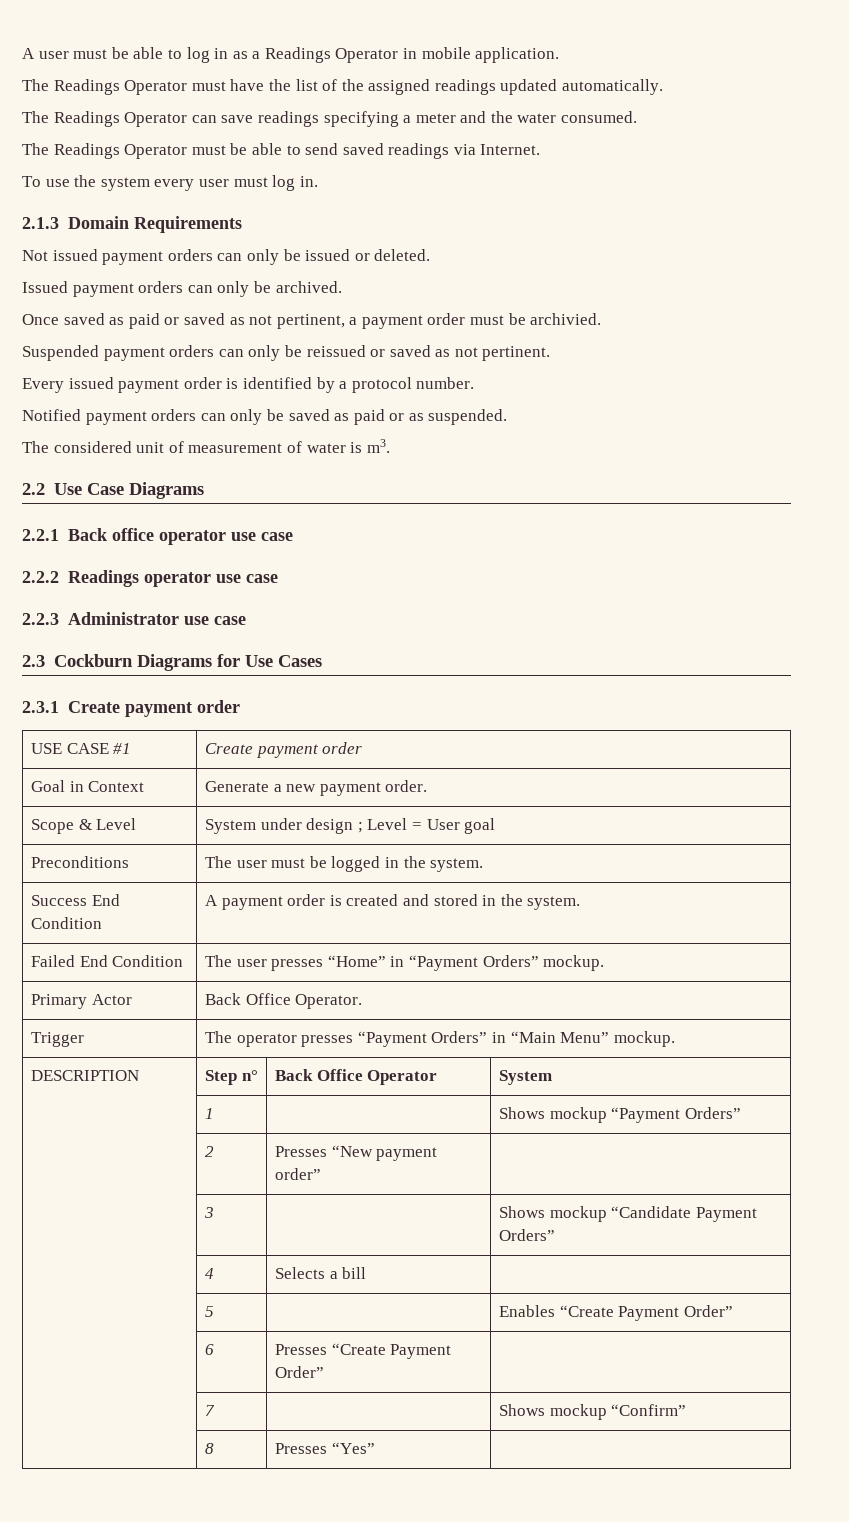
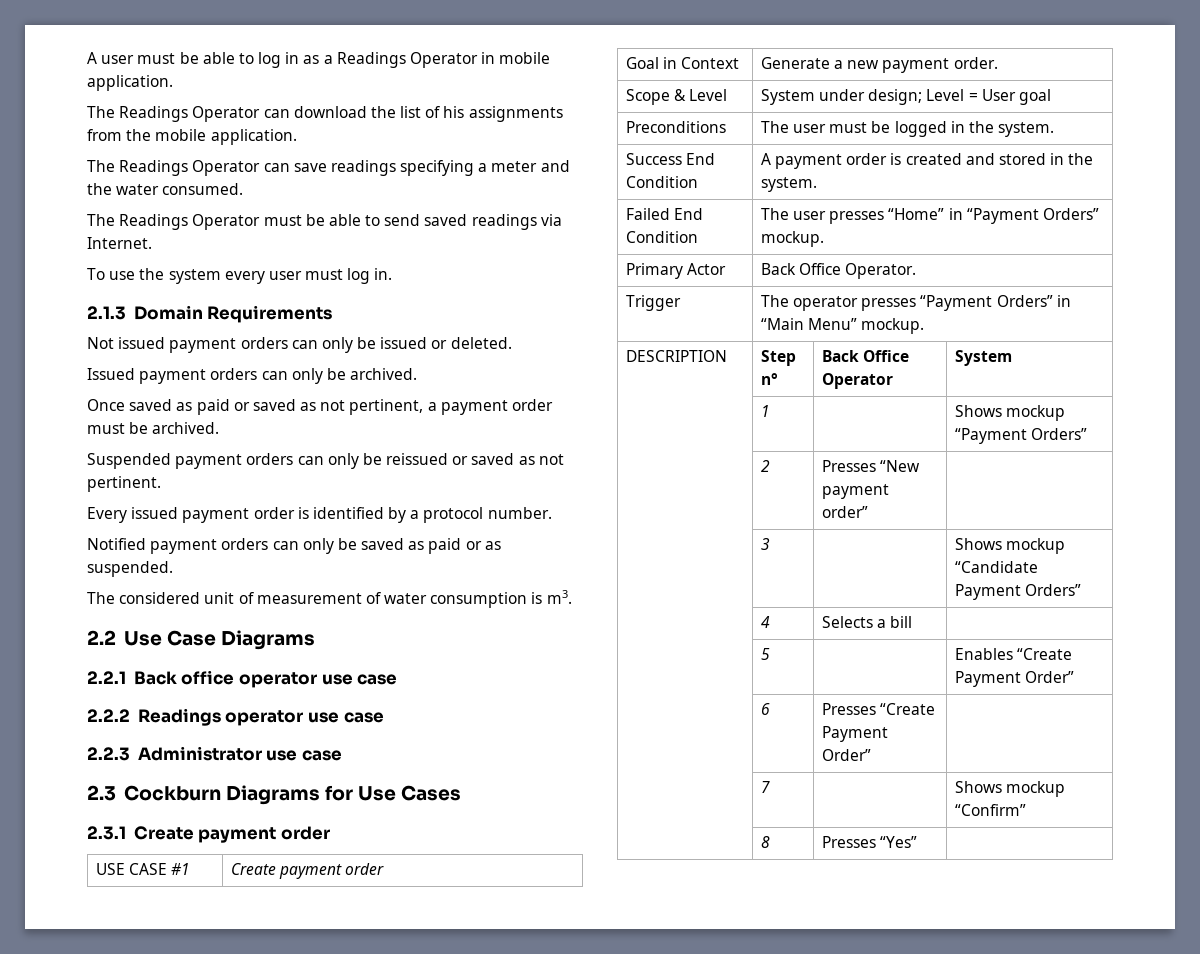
- The Readings Operator must have the list of the assigned readings updated automatically.
+ The Readings Operator can download the list of his assignments from the mobile application.
- Once saved as paid or saved as not pertinent, a payment order must be archivied.
+ Once saved as paid or saved as not pertinent, a payment order must be archived.
- The considered unit of measurement of water is m3.
+ The considered unit of measurement of water consumption is m3.
- Scope & Level | System under design ; Level = User goal
+ Scope & Level | System under design; Level = User goal

